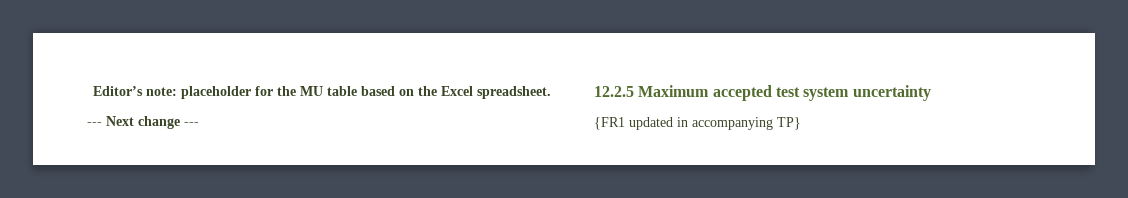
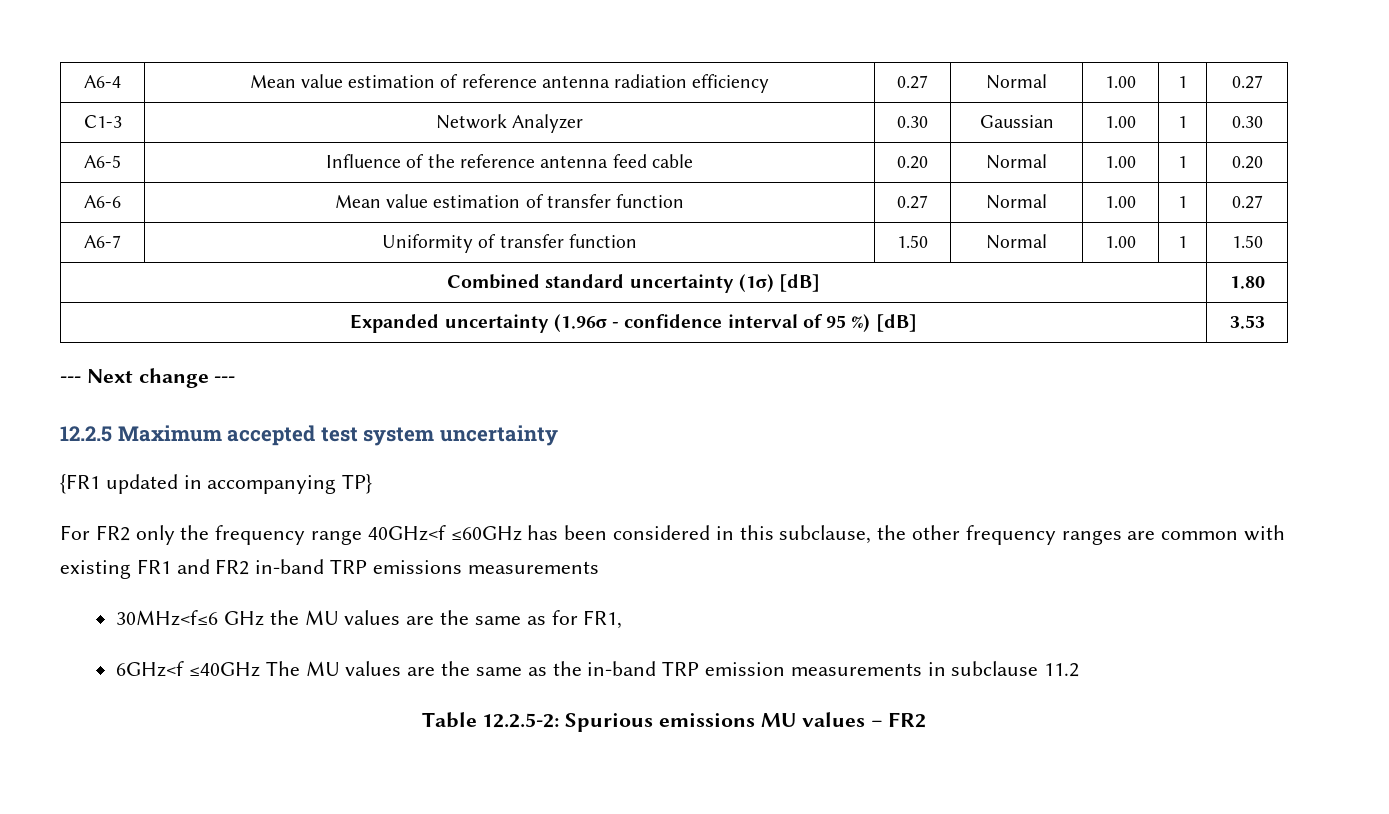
- Editor’s note: placeholder for the MU table based on the Excel spreadsheet.
+ A6-4 | Mean value estimation of reference antenna radiation efficiency | 0.27 | Normal | 1.00 | 1 | 0.27
+ C1-3 | Network Analyzer | 0.30 | Gaussian | 1.00 | 1 | 0.30
+ A6-5 | Influence of the reference antenna feed cable | 0.20 | Normal | 1.00 | 1 | 0.20
+ A6-6 | Mean value estimation of transfer function | 0.27 | Normal | 1.00 | 1 | 0.27
+ A6-7 | Uniformity of transfer function | 1.50 | Normal | 1.00 | 1 | 1.50
+ Combined standard uncertainty (1σ) [dB] | 1.80
+ Expanded uncertainty (1.96σ - confidence interval of 95 %) [dB] | 3.53
+ For FR2 only the frequency range 40GHz<f ≤60GHz has been considered in this subclause, the other frequency ranges are common with existing FR1 and FR2 in-band TRP emissions measurements
+ 30MHz<f≤6 GHz the MU values are the same as for FR1,
+ 6GHz<f ≤40GHz The MU values are the same as the in-band TRP emission measurements in subclause 11.2
+ Table 12.2.5-2: Spurious emissions MU values – FR2

